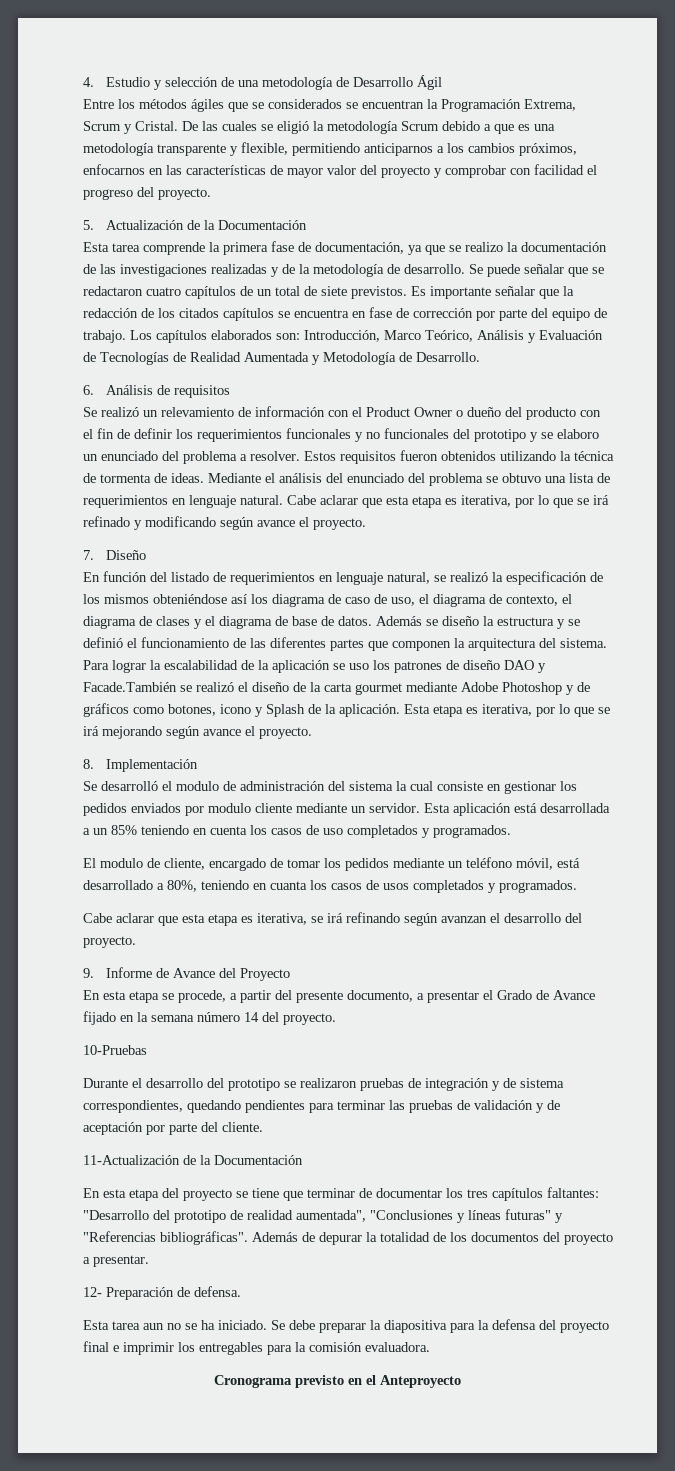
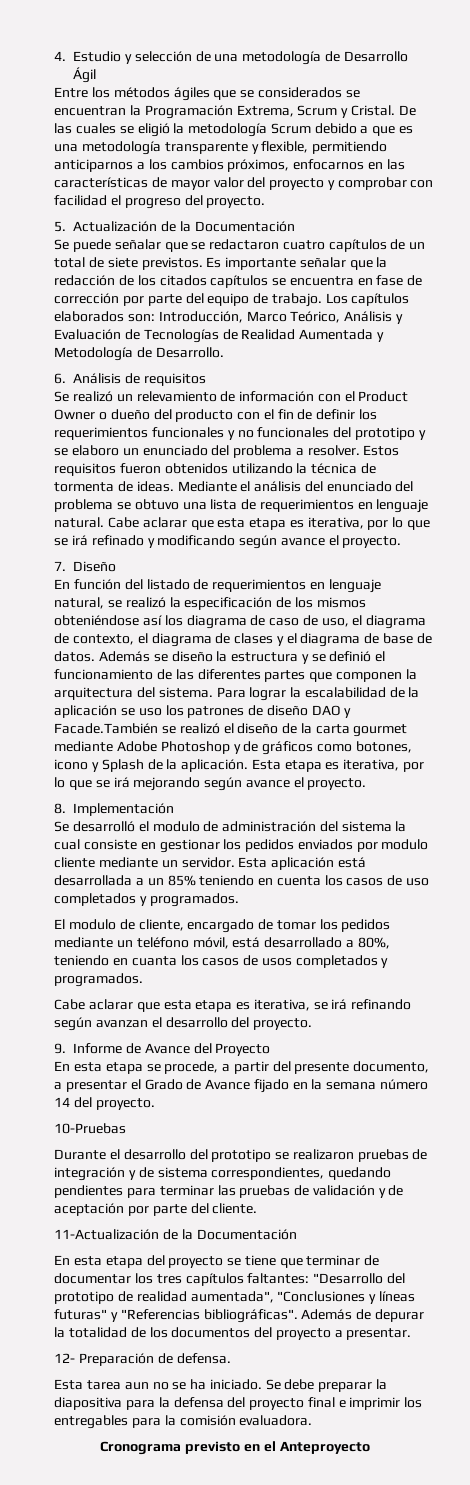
- Esta tarea comprende la primera fase de documentación, ya que se realizo la documentación de las investigaciones realizadas y de la metodología de desarrollo.

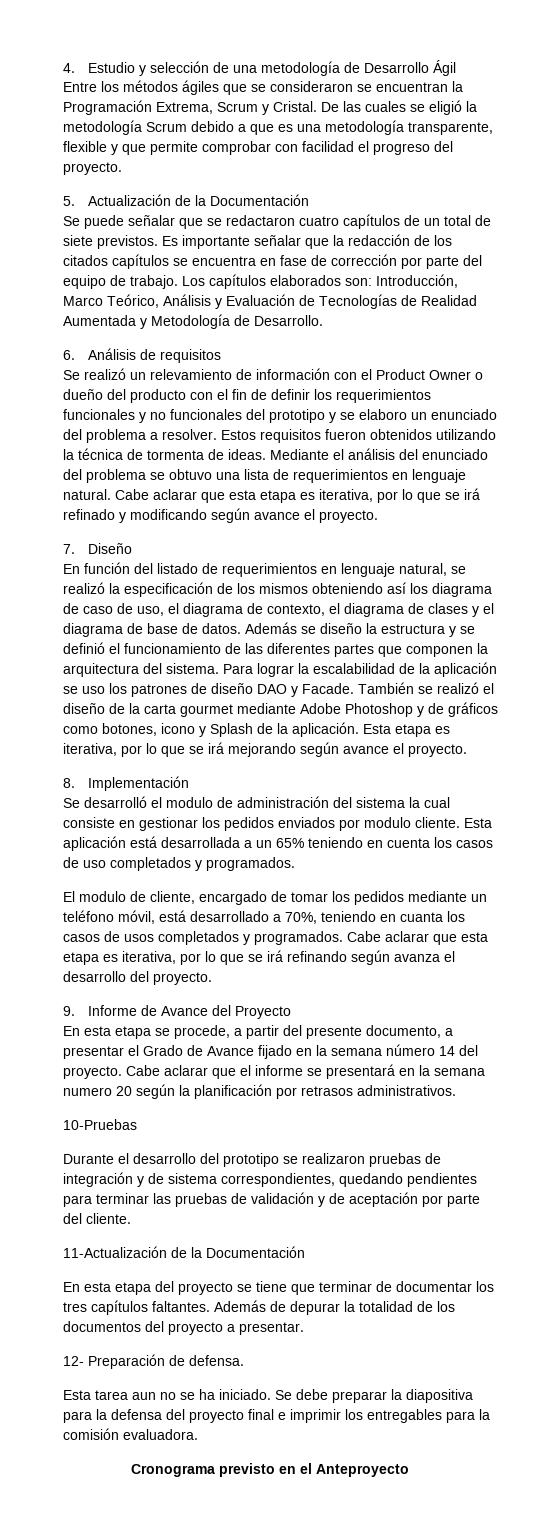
- Entre los métodos ágiles que se considerados se encuentran la Programación Extrema, Scrum y Cristal.
+ Entre los métodos ágiles que se consideraron se encuentran la Programación Extrema, Scrum y Cristal.
- De las cuales se eligió la metodología Scrum debido a que es una metodología transparente y flexible, permitiendo anticiparnos a los cambios próximos, enfocarnos en las características de mayor valor del proyecto y comprobar con facilidad el progreso del proyecto.
+ De las cuales se eligió la metodología Scrum debido a que es una metodología transparente, flexible y que permite comprobar con facilidad el progreso del proyecto.
- En función del listado de requerimientos en lenguaje natural, se realizó la especificación de los mismos obteniéndose así los diagrama de caso de uso, el diagrama de contexto, el diagrama de clases y el diagrama de base de datos.
+ En función del listado de requerimientos en lenguaje natural, se realizó la especificación de los mismos obteniendo así los diagrama de caso de uso, el diagrama de contexto, el diagrama de clases y el diagrama de base de datos.
- Para lograr la escalabilidad de la aplicación se uso los patrones de diseño DAO y Facade.También se realizó el diseño de la carta gourmet mediante Adobe Photoshop y de gráficos como botones, icono y Splash de la aplicación.
+ Para lograr la escalabilidad de la aplicación se uso los patrones de diseño DAO y Facade. También se realizó el diseño de la carta gourmet mediante Adobe Photoshop y de gráficos como botones, icono y Splash de la aplicación.
- Se desarrolló el modulo de administración del sistema la cual consiste en gestionar los pedidos enviados por modulo cliente mediante un servidor.
+ Se desarrolló el modulo de administración del sistema la cual consiste en gestionar los pedidos enviados por modulo cliente.
- Esta aplicación está desarrollada a un 85% teniendo en cuenta los casos de uso completados y programados.
+ Esta aplicación está desarrollada a un 65% teniendo en cuenta los casos de uso completados y programados.
- El modulo de cliente, encargado de tomar los pedidos mediante un teléfono móvil, está desarrollado a 80%, teniendo en cuanta los casos de usos completados y programados.
- Cabe aclarar que esta etapa es iterativa, se irá refinando según avanzan el desarrollo del proyecto.
+ El modulo de cliente, encargado de tomar los pedidos mediante un teléfono móvil, está desarrollado a 70%, teniendo en cuanta los casos de usos completados y programados. Cabe aclarar que esta etapa es iterativa, por lo que se irá refinando según avanza el desarrollo del proyecto.
+ Cabe aclarar que el informe se presentará en la semana numero 20 según la planificación por retrasos administrativos.
- En esta etapa del proyecto se tiene que terminar de documentar los tres capítulos faltantes: "Desarrollo del prototipo de realidad aumentada", "Conclusiones y líneas futuras" y "Referencias bibliográficas".
+ En esta etapa del proyecto se tiene que terminar de documentar los tres capítulos faltantes.

